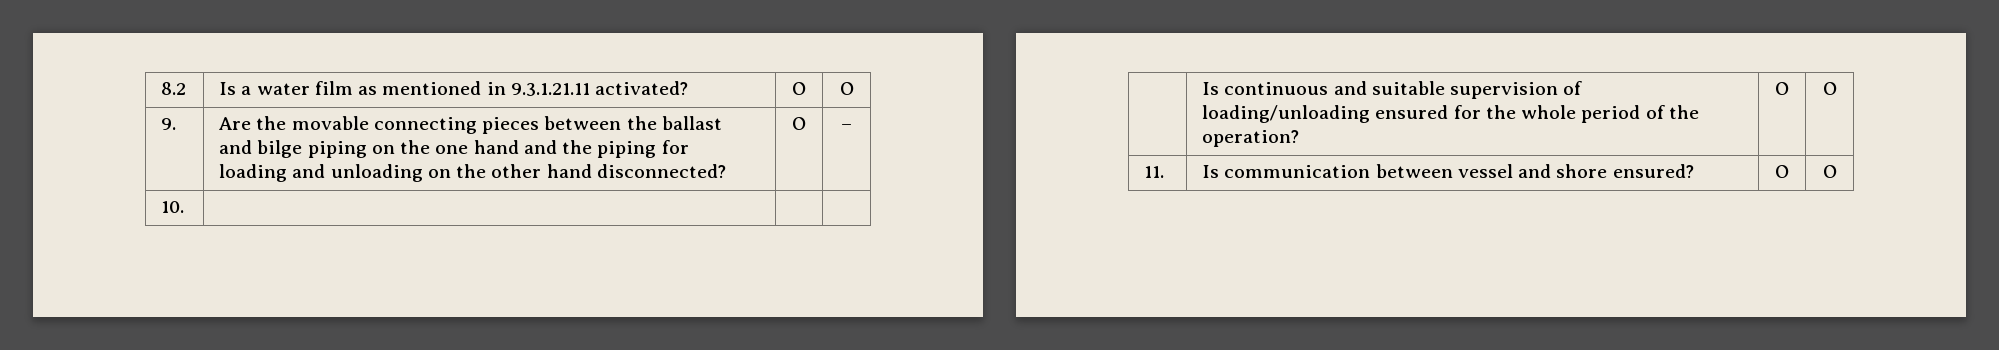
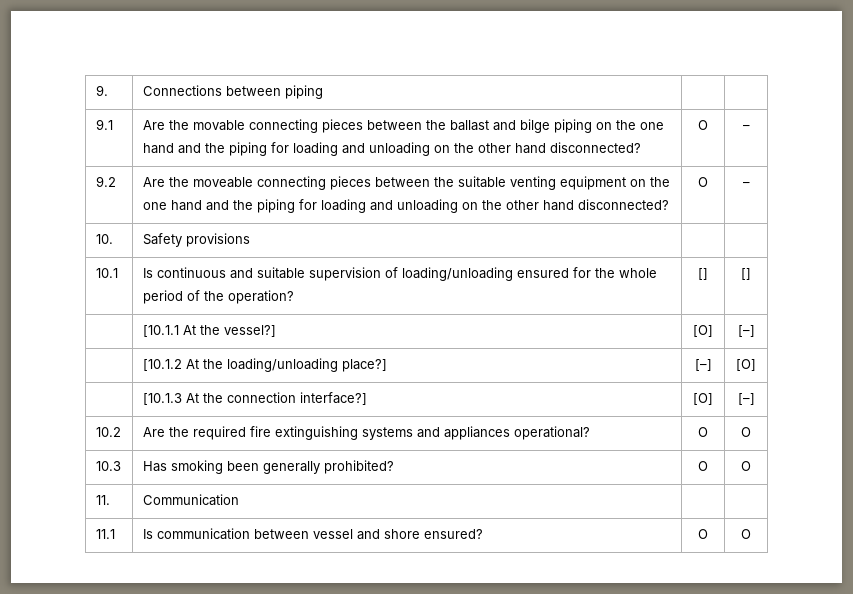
- 8.2 | Is a water film as mentioned in 9.3.1.21.11 activated? | O | O
- 9. | Are the movable connecting pieces between the ballast and bilge piping on the one hand and the piping for loading and unloading on the other hand disconnected? | O | –
+ 9. | Connections between piping | |
+ 9.1 | Are the movable connecting pieces between the ballast and bilge piping on the one hand and the piping for loading and unloading on the other hand disconnected? | O | –
- 10. | | |
- | Is continuous and suitable supervision of loading/unloading ensured for the whole period of the operation? | O | O
+ 9.2 | Are the moveable connecting pieces between the suitable venting equipment on the one hand and the piping for loading and unloading on the other hand disconnected? | O | –
+ 10. | Safety provisions | |
+ 10.1 | Is continuous and suitable supervision of loading/unloading ensured for the whole period of the operation? | [] | []
+ | [10.1.1 At the vessel?] | [O] | [–]
+ | [10.1.2 At the loading/unloading place?] | [–] | [O]
+ | [10.1.3 At the connection interface?] | [O] | [–]
+ 10.2 | Are the required fire extinguishing systems and appliances operational? | O | O
+ 10.3 | Has smoking been generally prohibited? | O | O
- 11. | Is communication between vessel and shore ensured? | O | O
+ 11. | Communication | |
+ 11.1 | Is communication between vessel and shore ensured? | O | O

